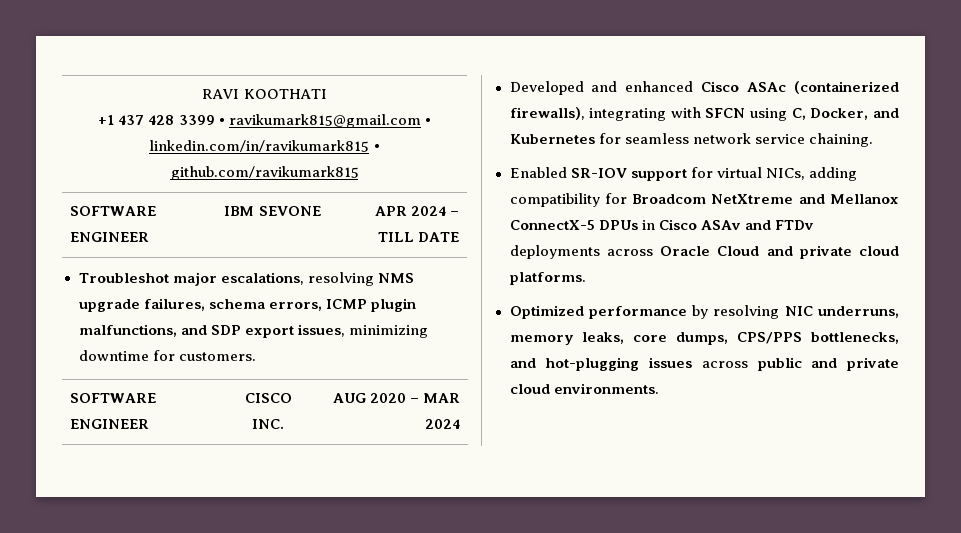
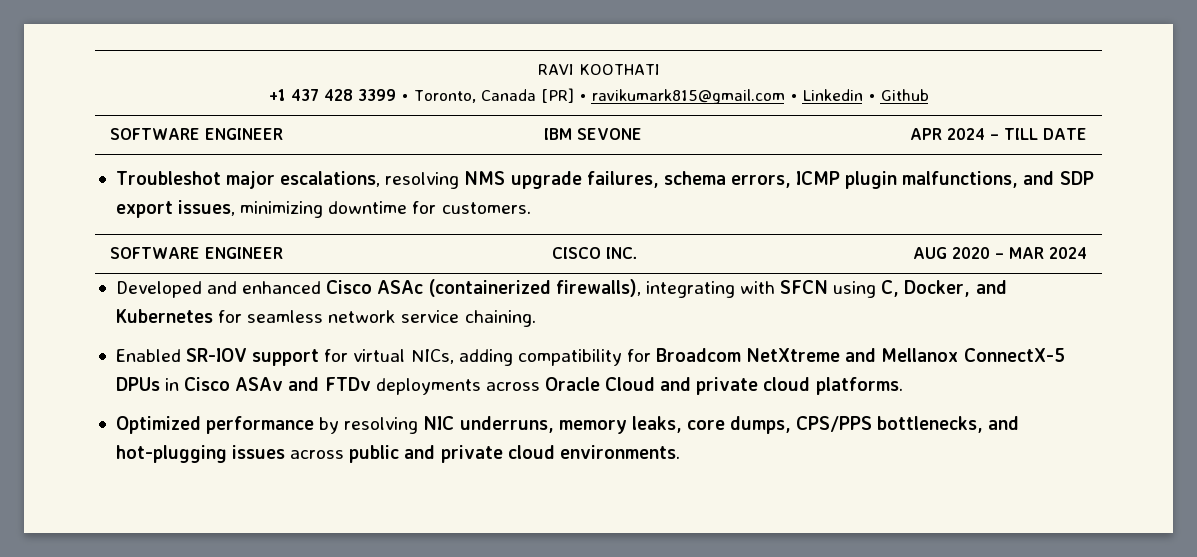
  RAVI KOOTHATI
- +1 437 428 3399 • ravikumark815@gmail.com • linkedin.com/in/ravikumark815 • github.com/ravikumark815
+ +1 437 428 3399 • Toronto, Canada [PR] • ravikumark815@gmail.com • Linkedin • Github

